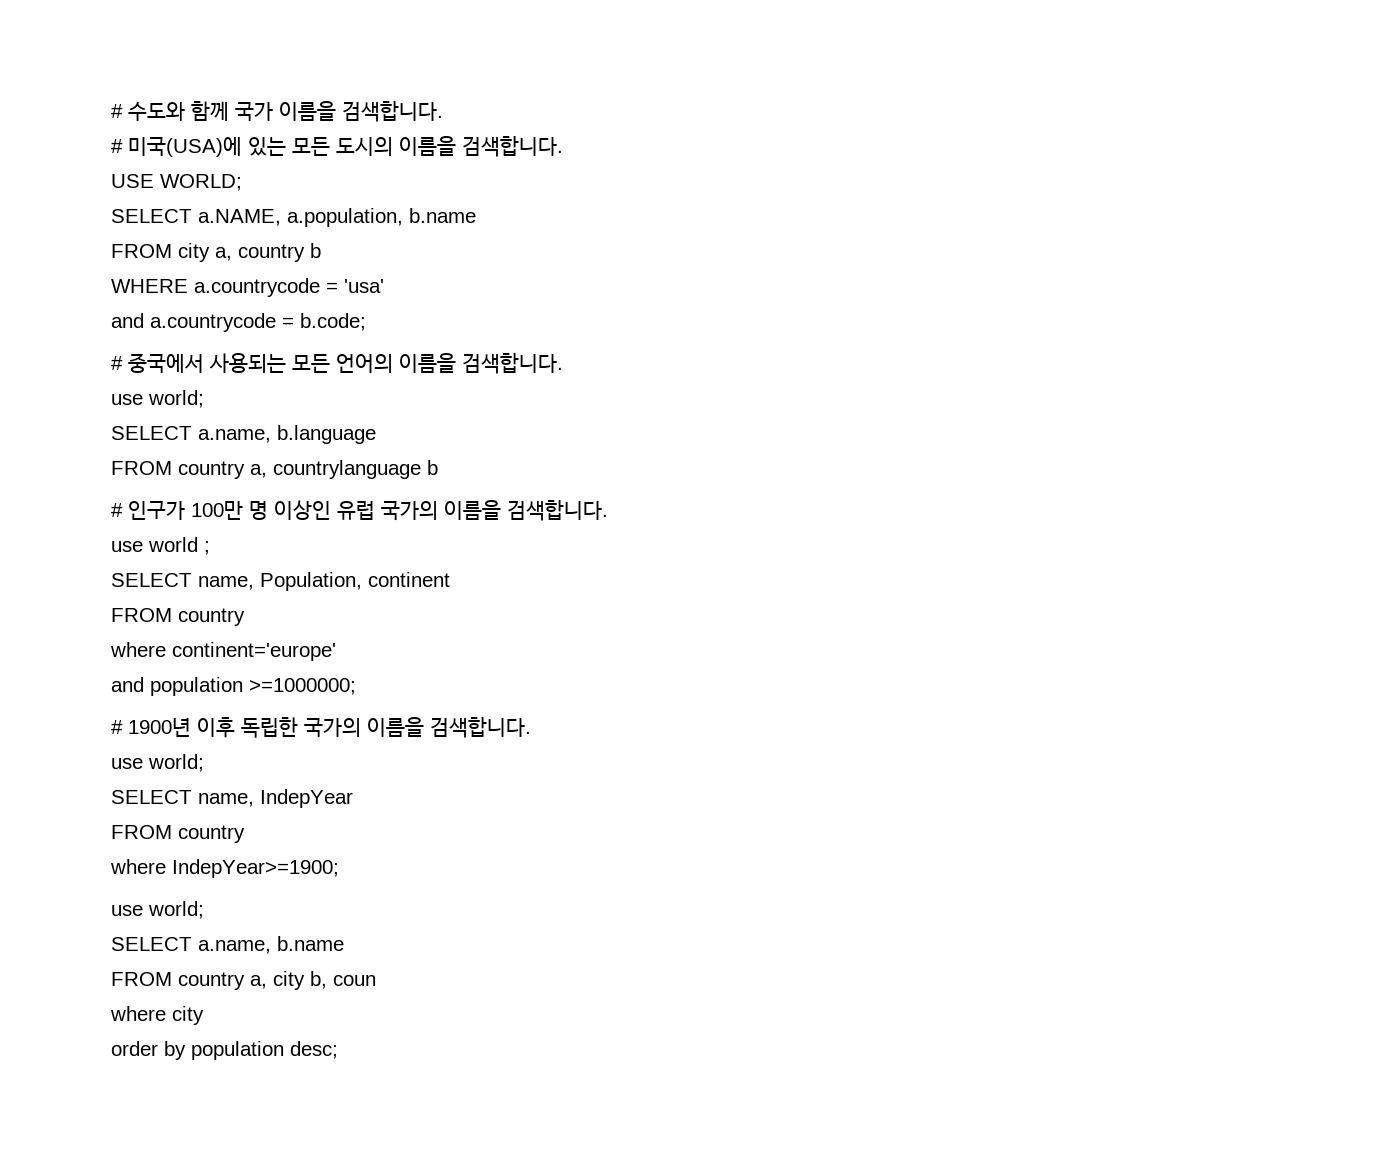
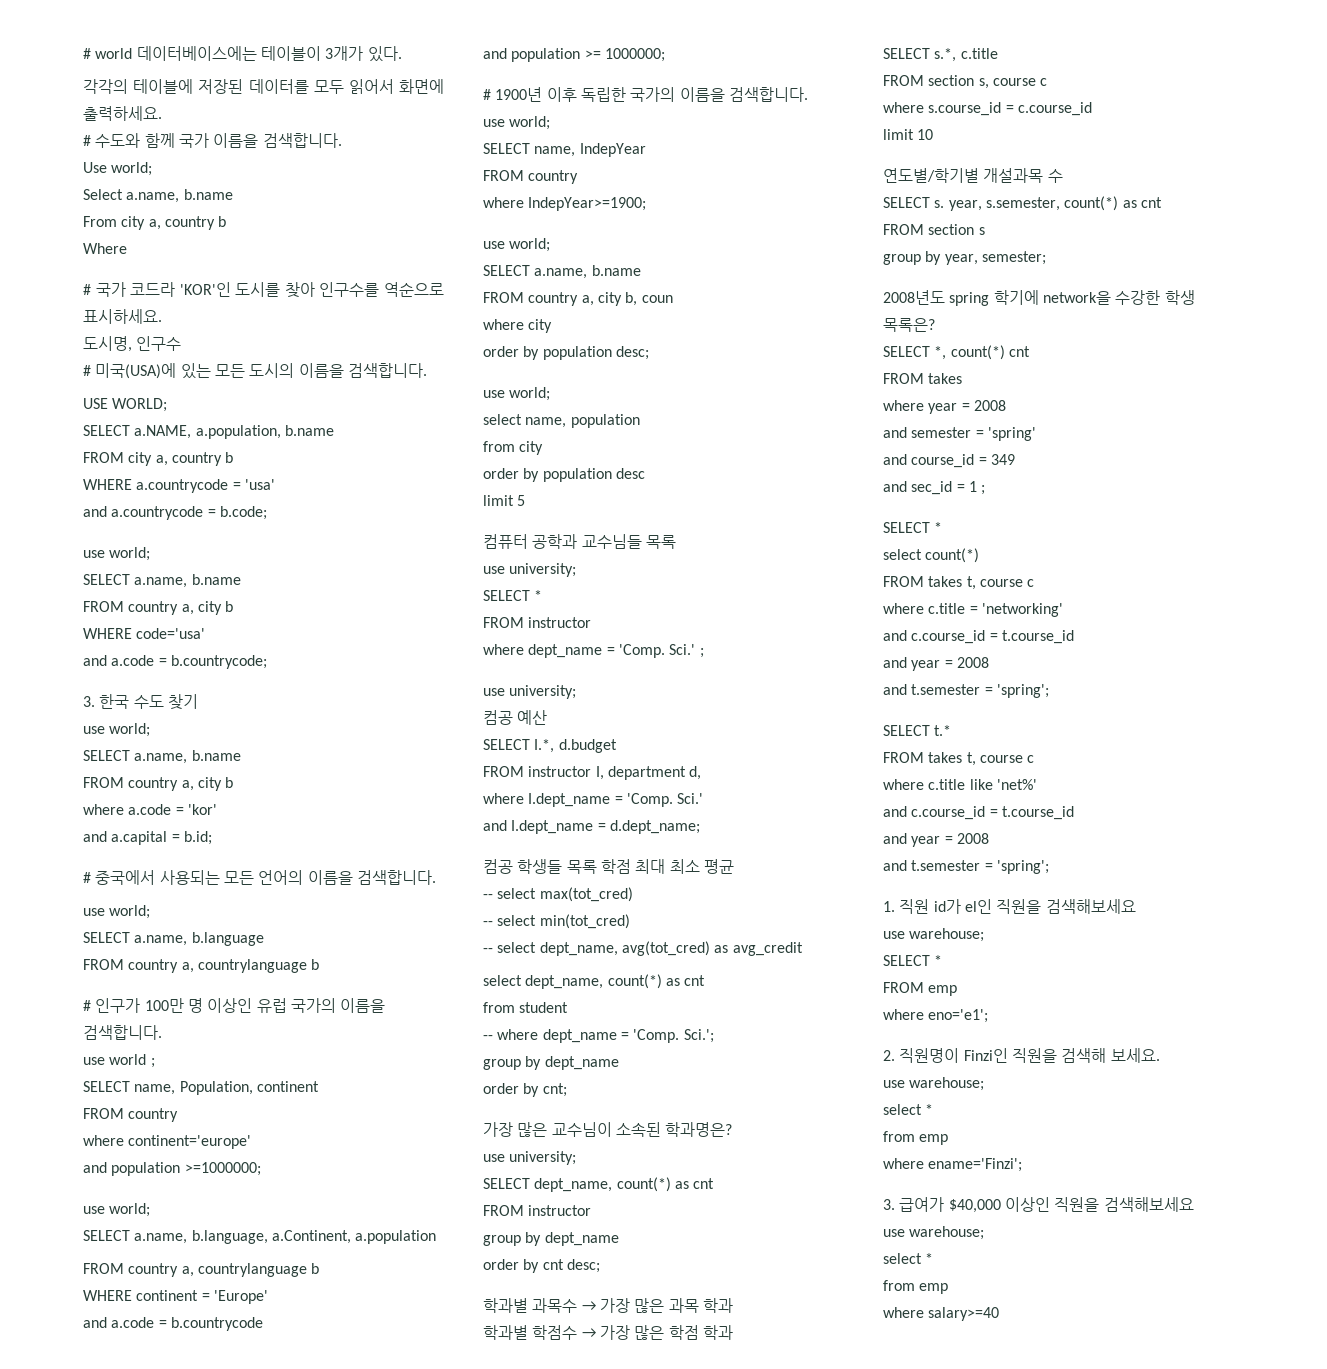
+ # world 데이터베이스에는 테이블이 3개가 있다.
+ 각각의 테이블에 저장된 데이터를 모두 읽어서 화면에 출력하세요.
+ Use world;
+ Select a.name, b.name
+ From city a, country b
+ Where
+ # 국가 코드라 'KOR'인 도시를 찾아 인구수를 역순으로 표시하세요.
+ 도시명, 인구수
  and a.countrycode = b.code;
+ use world;
+ SELECT a.name, b.name
+ FROM country a, city b
+ WHERE code='usa'
+ and a.code = b.countrycode;
+ 3. 한국 수도 찾기
+ use world;
+ SELECT a.name, b.name
+ FROM country a, city b
+ where a.code = 'kor'
+ and a.capital = b.id;
  and population >=1000000;
+ use world;
+ SELECT a.name, b.language, a.Continent, a.population
+ FROM country a, countrylanguage b
+ WHERE continent = 'Europe'
+ and a.code = b.countrycode
+ and population >= 1000000;
  order by population desc;
+ use world;
+ select name, population
+ from city
+ order by population desc
+ limit 5
+ 컴퓨터 공학과 교수님들 목록
+ use university;
+ SELECT *
+ FROM instructor
+ where dept_name = 'Comp. Sci.' ;
+ use university;
+ 컴공 예산
+ SELECT I.*, d.budget
+ FROM instructor I, department d,
+ where I.dept_name = 'Comp. Sci.'
+ and I.dept_name = d.dept_name;
+ 컴공 학생들 목록 학점 최대 최소 평균
+ -- select max(tot_cred)
+ -- select min(tot_cred)
+ -- select dept_name, avg(tot_cred) as avg_credit
+ select dept_name, count(*) as cnt
+ from student
+ -- where dept_name = 'Comp. Sci.';
+ group by dept_name
+ order by cnt;
+ 가장 많은 교수님이 소속된 학과명은?
+ use university;
+ SELECT dept_name, count(*) as cnt
+ FROM instructor
+ group by dept_name
+ order by cnt desc;
+ 학과별 과목수 → 가장 많은 과목 학과
+ 학과별 학점수 → 가장 많은 학점 학과
+ SELECT s.*, c.title
+ FROM section s, course c
+ where s.course_id = c.course_id
+ limit 10
+ 연도별/학기별 개설과목 수
+ SELECT s. year, s.semester, count(*) as cnt
+ FROM section s
+ group by year, semester;
+ 2008년도 spring 학기에 network을 수강한 학생 목록은?
+ SELECT *, count(*) cnt
+ FROM takes
+ where year = 2008
+ and semester = 'spring'
+ and course_id = 349
+ and sec_id = 1 ;
+ SELECT *
+ select count(*)
+ FROM takes t, course c
+ where c.title = 'networking'
+ and c.course_id = t.course_id
+ and year = 2008
+ and t.semester = 'spring';
+ SELECT t.*
+ FROM takes t, course c
+ where c.title like 'net%'
+ and c.course_id = t.course_id
+ and year = 2008
+ and t.semester = 'spring';
+ 1. 직원 id가 el인 직원을 검색해보세요
+ use warehouse;
+ SELECT *
+ FROM emp
+ where eno='e1';
+ 2. 직원명이 Finzi인 직원을 검색해 보세요.
+ use warehouse;
+ select *
+ from emp
+ where ename='Finzi';
+ 3. 급여가 $40,000 이상인 직원을 검색해보세요
+ use warehouse;
+ select *
+ from emp
+ where salary>=40

